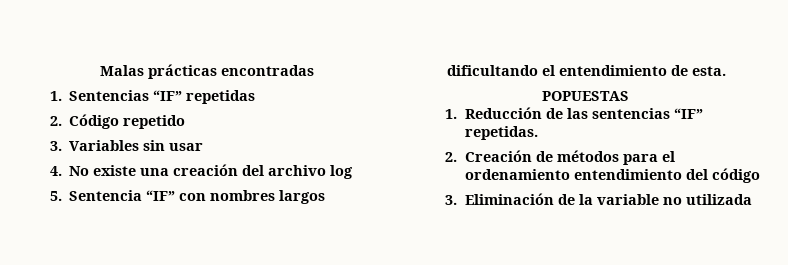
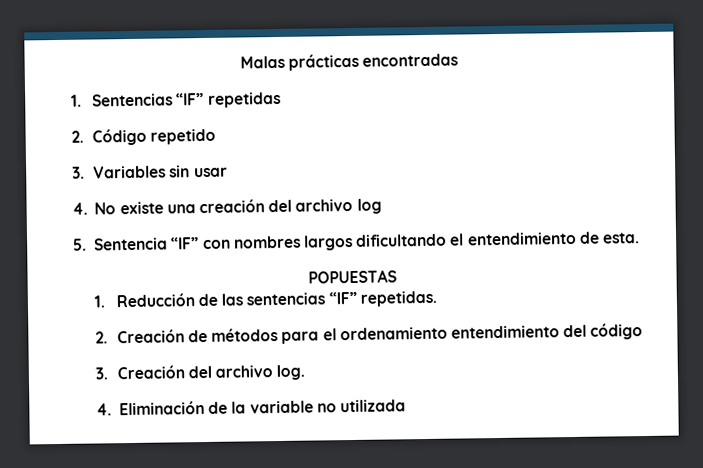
- 3. Eliminación de la variable no utilizada
+ 3. Creación del archivo log.
+ 4. Eliminación de la variable no utilizada

